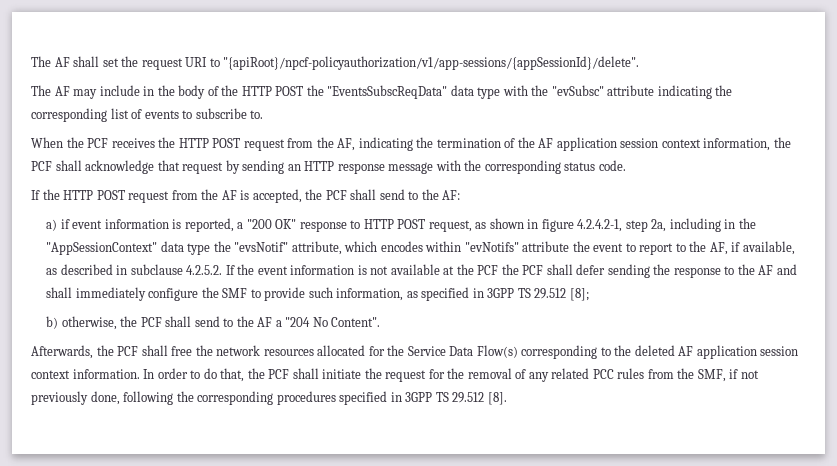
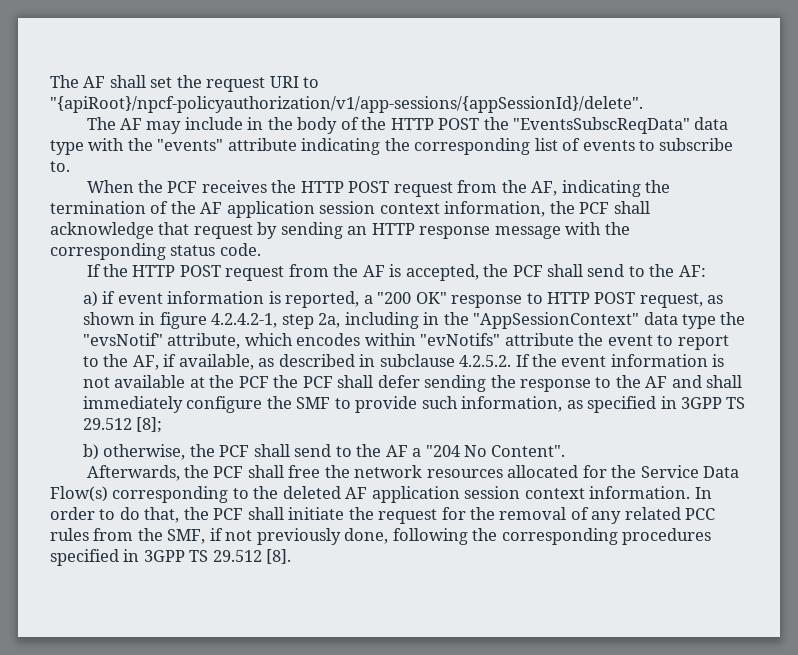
- The AF may include in the body of the HTTP POST the "EventsSubscReqData" data type with the "evSubsc" attribute indicating the corresponding list of events to subscribe to.
+ The AF may include in the body of the HTTP POST the "EventsSubscReqData" data type with the "events" attribute indicating the corresponding list of events to subscribe to.

